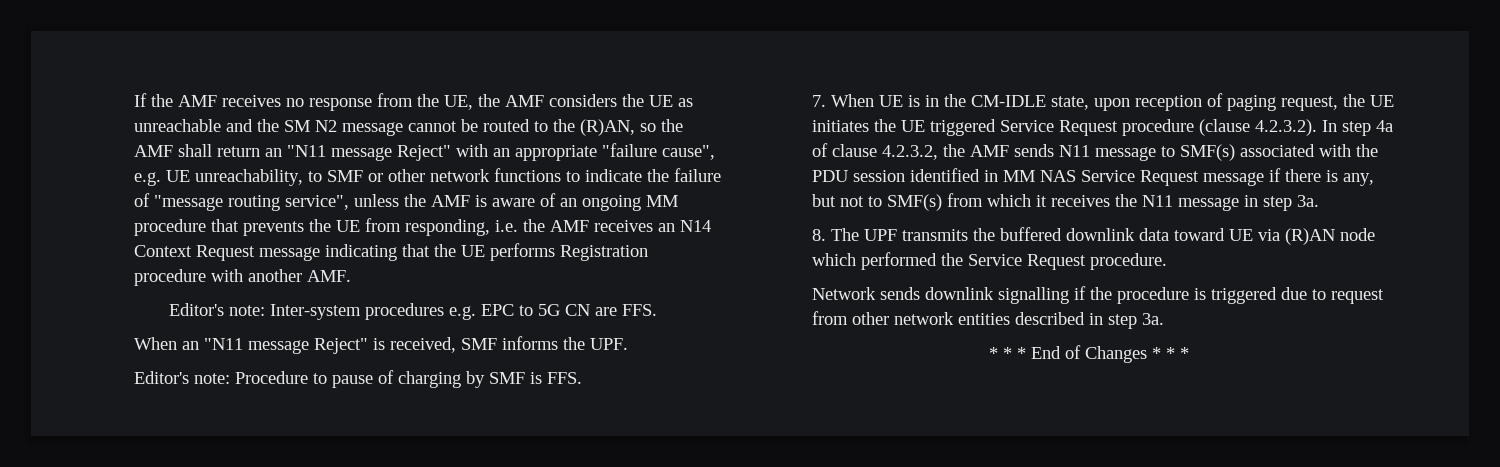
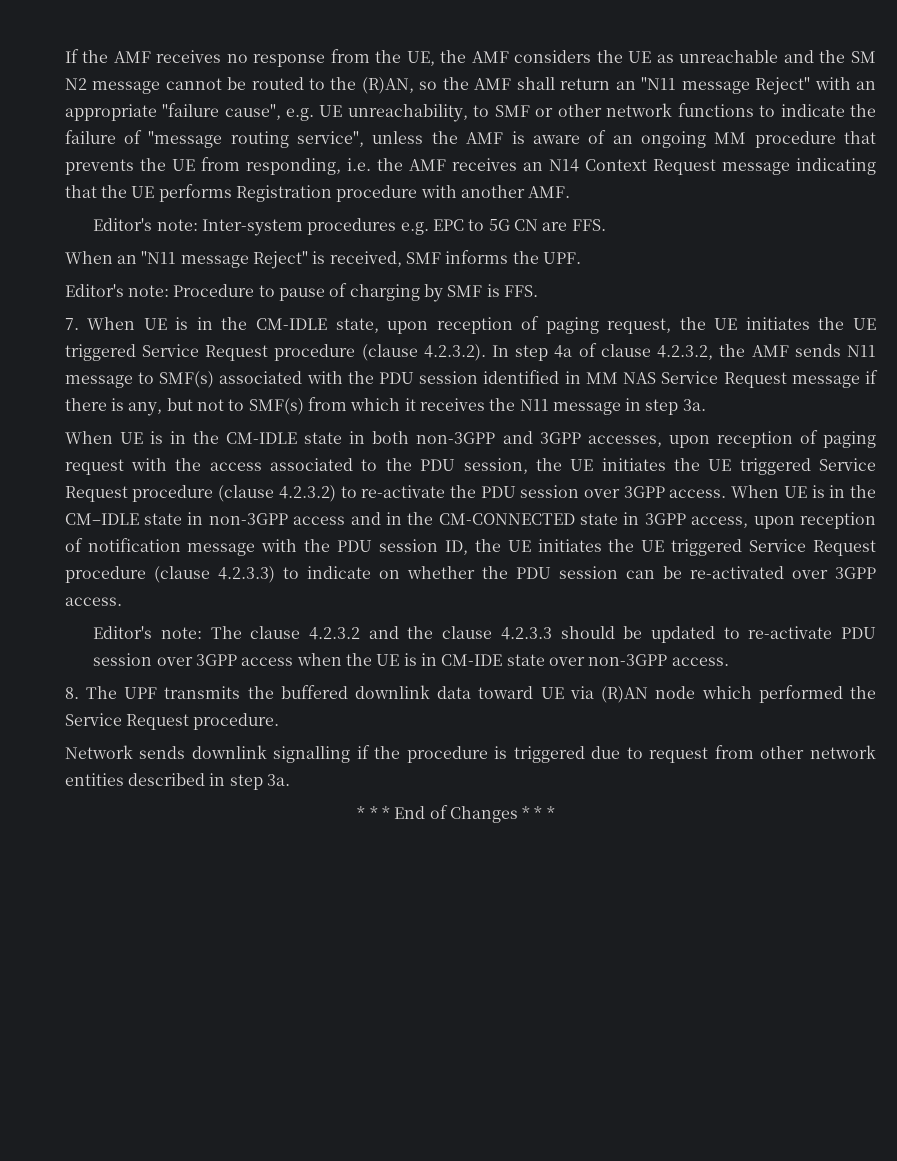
+ When UE is in the CM-IDLE state in both non-3GPP and 3GPP accesses, upon reception of paging request with the access associated to the PDU session, the UE initiates the UE triggered Service Request procedure (clause 4.2.3.2) to re-activate the PDU session over 3GPP access. When UE is in the CM–IDLE state in non-3GPP access and in the CM-CONNECTED state in 3GPP access, upon reception of notification message with the PDU session ID, the UE initiates the UE triggered Service Request procedure (clause 4.2.3.3) to indicate on whether the PDU session can be re-activated over 3GPP access.
+ Editor's note: The clause 4.2.3.2 and the clause 4.2.3.3 should be updated to re-activate PDU session over 3GPP access when the UE is in CM-IDE state over non-3GPP access.

